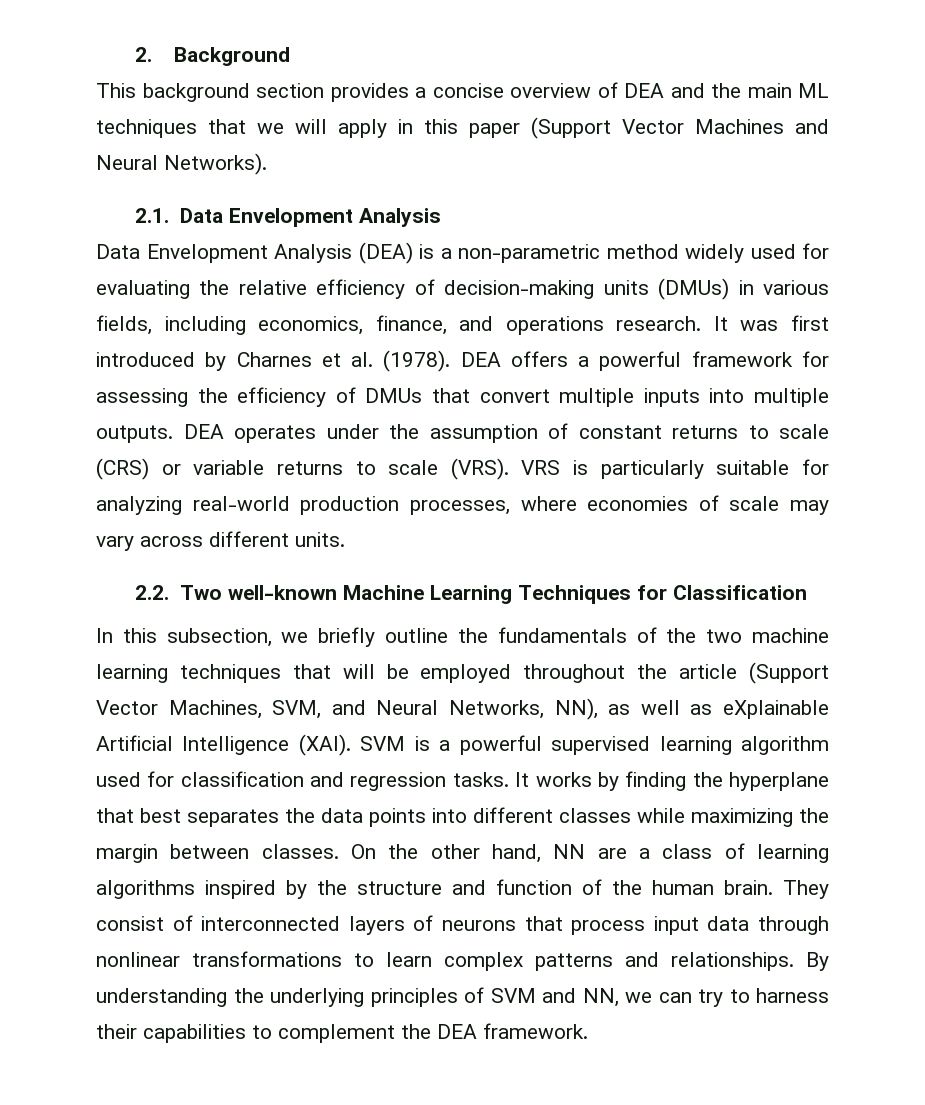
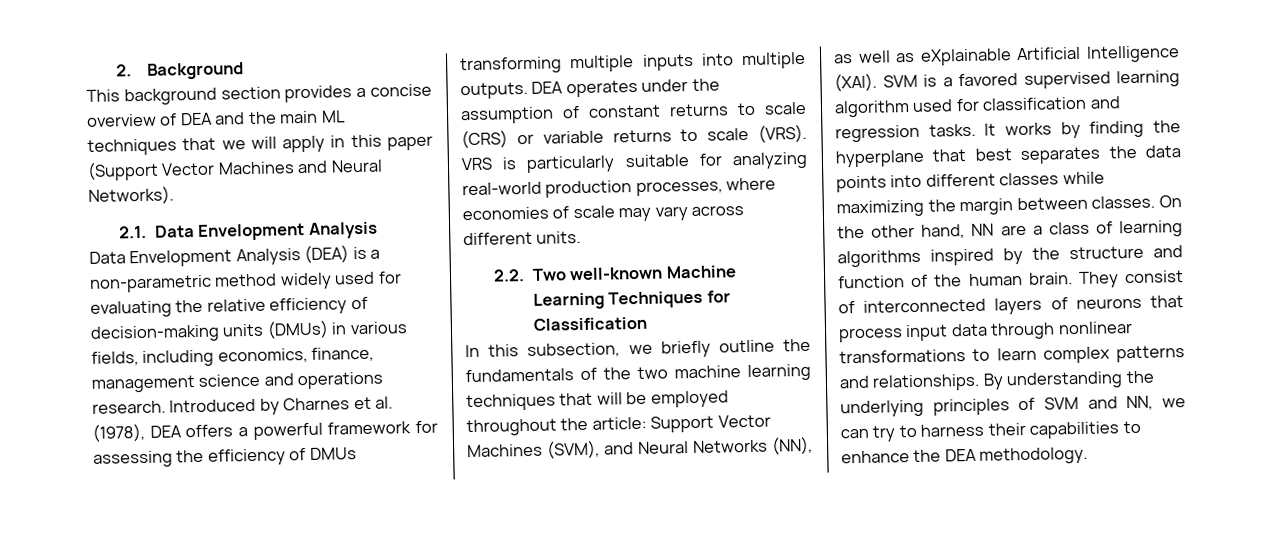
- Data Envelopment Analysis (DEA) is a non-parametric method widely used for evaluating the relative efficiency of decision-making units (DMUs) in various fields, including economics, finance, and operations research.
+ Data Envelopment Analysis (DEA) is a non-parametric method widely used for evaluating the relative efficiency of decision-making units (DMUs) in various fields, including economics, finance, management science and operations research.
- It was first introduced by Charnes et al. (1978). DEA offers a powerful framework for assessing the efficiency of DMUs that convert multiple inputs into multiple outputs.
+ Introduced by Charnes et al. (1978), DEA offers a powerful framework for assessing the efficiency of DMUs transforming multiple inputs into multiple outputs.
- In this subsection, we briefly outline the fundamentals of the two machine learning techniques that will be employed throughout the article (Support Vector Machines, SVM, and Neural Networks, NN), as well as eXplainable Artificial Intelligence (XAI).
+ In this subsection, we briefly outline the fundamentals of the two machine learning techniques that will be employed throughout the article: Support Vector Machines (SVM), and Neural Networks (NN), as well as eXplainable Artificial Intelligence (XAI).
- SVM is a powerful supervised learning algorithm used for classification and regression tasks.
+ SVM is a favored supervised learning algorithm used for classification and regression tasks.
- By understanding the underlying principles of SVM and NN, we can try to harness their capabilities to complement the DEA framework.
+ By understanding the underlying principles of SVM and NN, we can try to harness their capabilities to enhance the DEA methodology.

